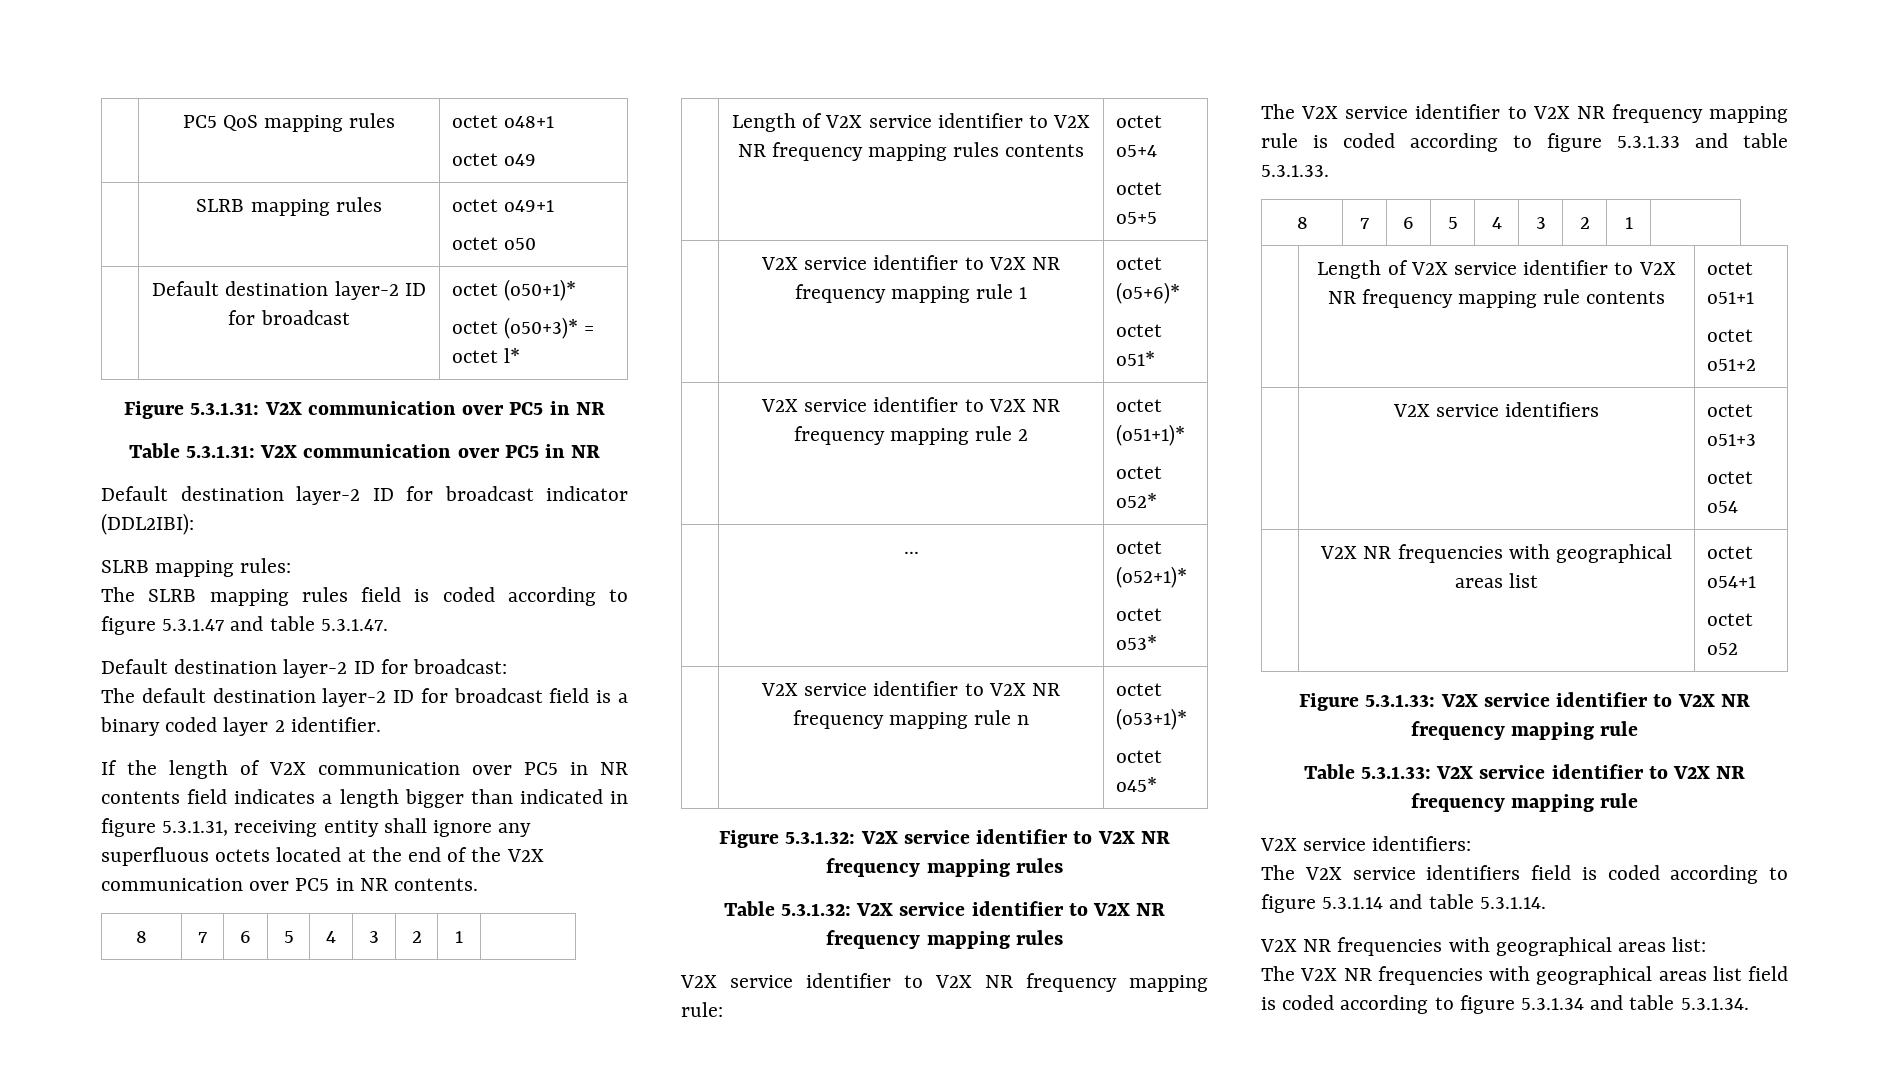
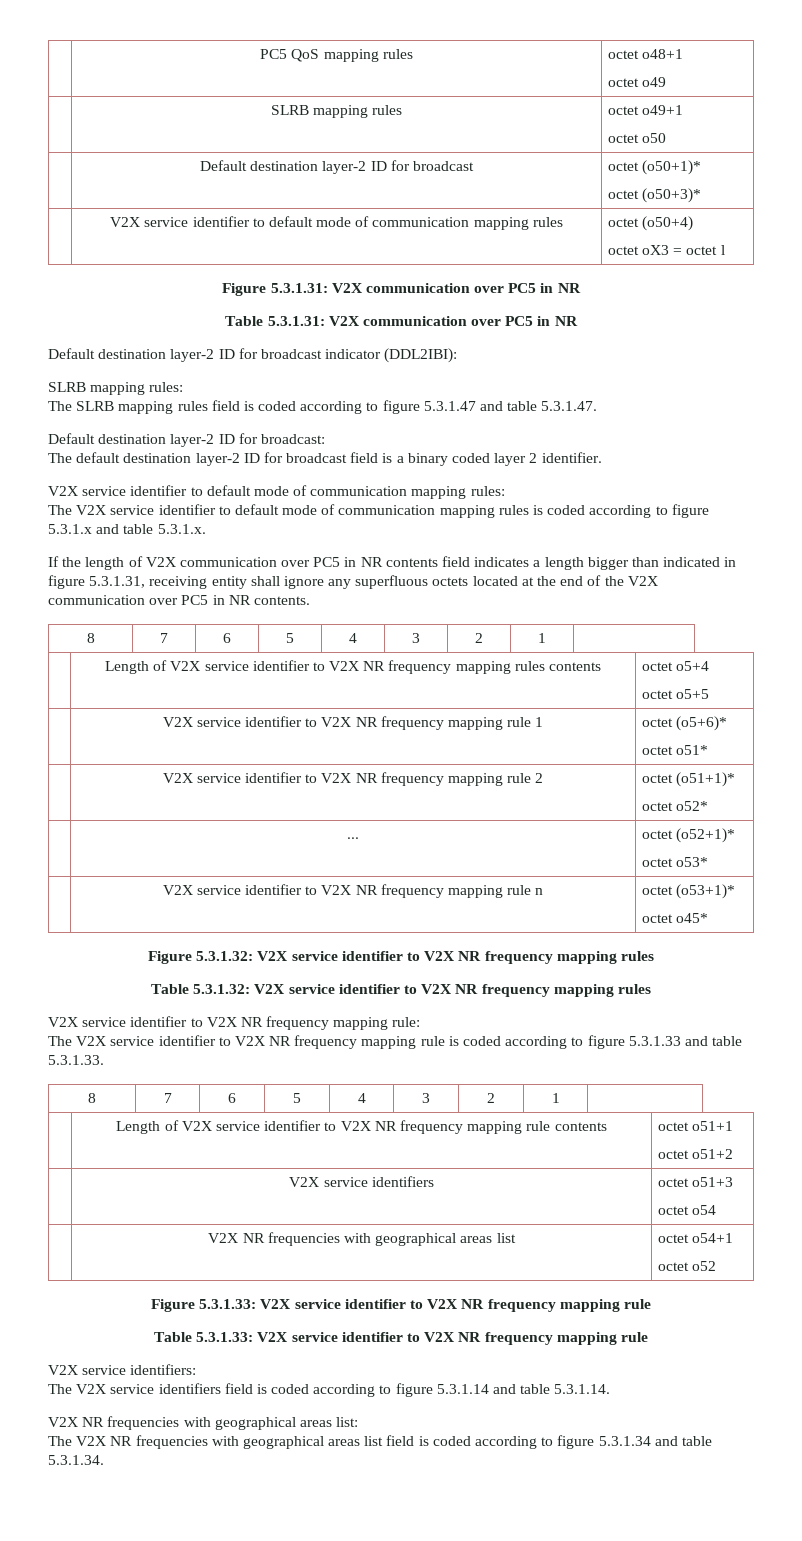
  | Default destination layer-2 ID for broadcast | octet (o50+1)*
- octet (o50+3)* = octet l*
+ octet (o50+3)*
+ | V2X service identifier to default mode of communication mapping rules | octet (o50+4)
+ octet oX3 = octet l
+ V2X service identifier to default mode of communication mapping rules:
+ The V2X service identifier to default mode of communication mapping rules is coded according to figure 5.3.1.x and table 5.3.1.x.

